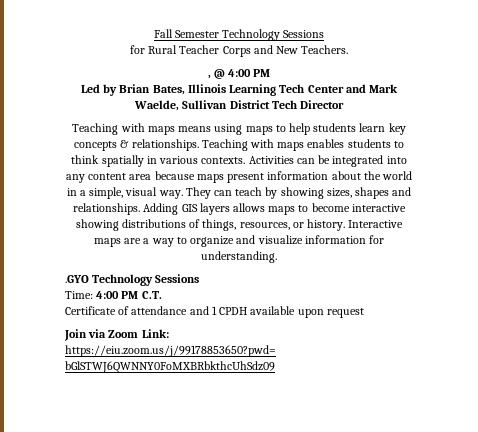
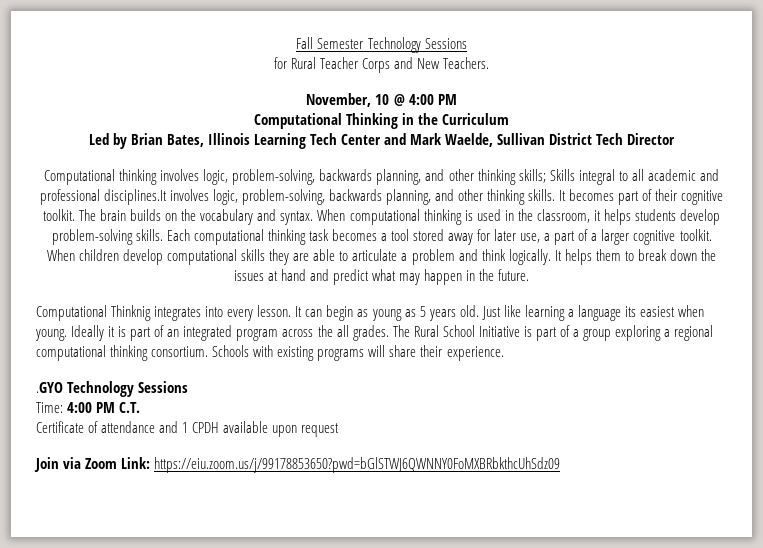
- , @ 4:00 PM
+ November, 10 @ 4:00 PM
+ Computational Thinking in the Curriculum
- Teaching with maps means using maps to help students learn key concepts & relationships. Teaching with maps enables students to think spatially in various contexts. Activities can be integrated into any content area because maps present information about the world in a simple, visual way. They can teach by showing sizes, shapes and relationships. Adding GIS layers allows maps to become interactive showing distributions of things, resources, or history. Interactive maps are a way to organize and visualize information for understanding.
+ Computational thinking involves logic, problem-solving, backwards planning, and other thinking skills; Skills integral to all academic and professional disciplines.It involves logic, problem-solving, backwards planning, and other thinking skills. It becomes part of their cognitive toolkit. The brain builds on the vocabulary and syntax. When computational thinking is used in the classroom, it helps students develop problem-solving skills. Each computational thinking task becomes a tool stored away for later use, a part of a larger cognitive toolkit. When children develop computational skills they are able to articulate a problem and think logically. It helps them to break down the issues at hand and predict what may happen in the future.
+ Computational Thinknig integrates into every lesson. It can begin as young as 5 years old. Just like learning a language its easiest when young. Ideally it is part of an integrated program across the all grades. The Rural School Initiative is part of a group exploring a regional computational thinking consortium. Schools with existing programs will share their experience.

